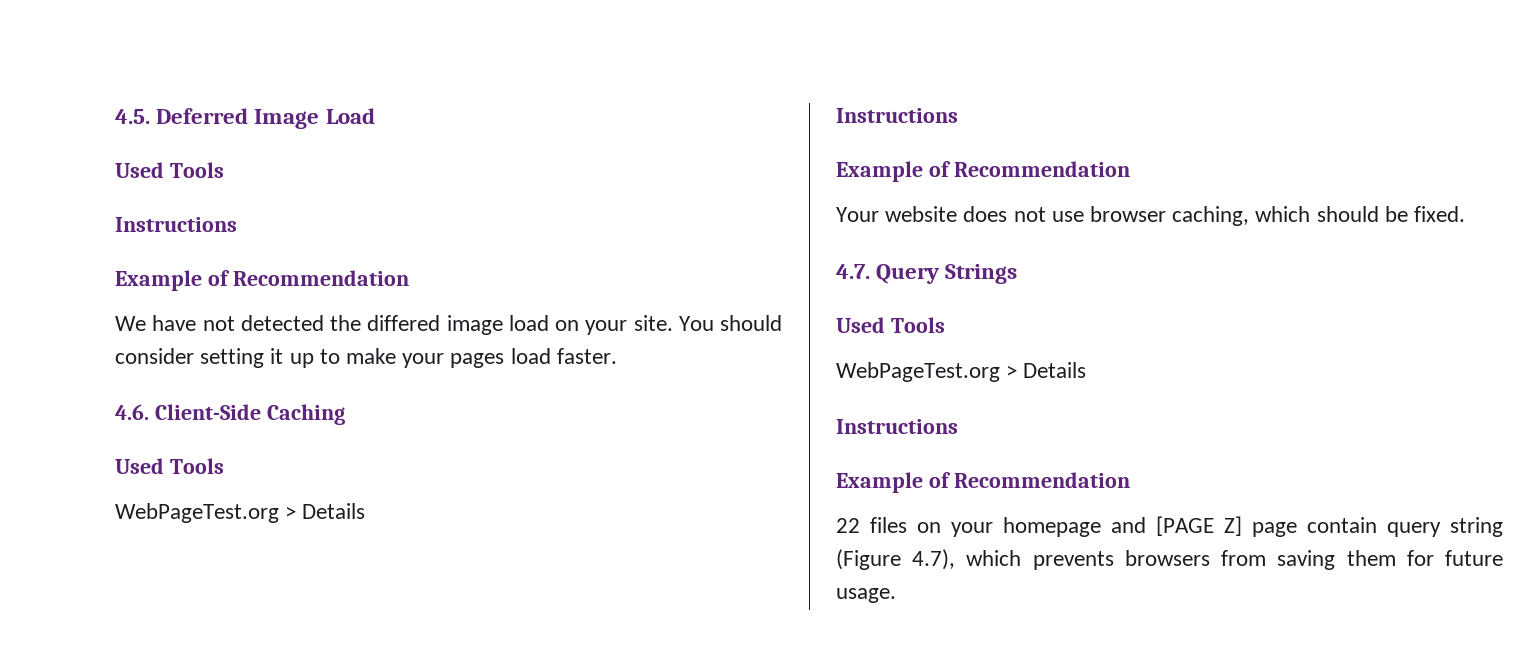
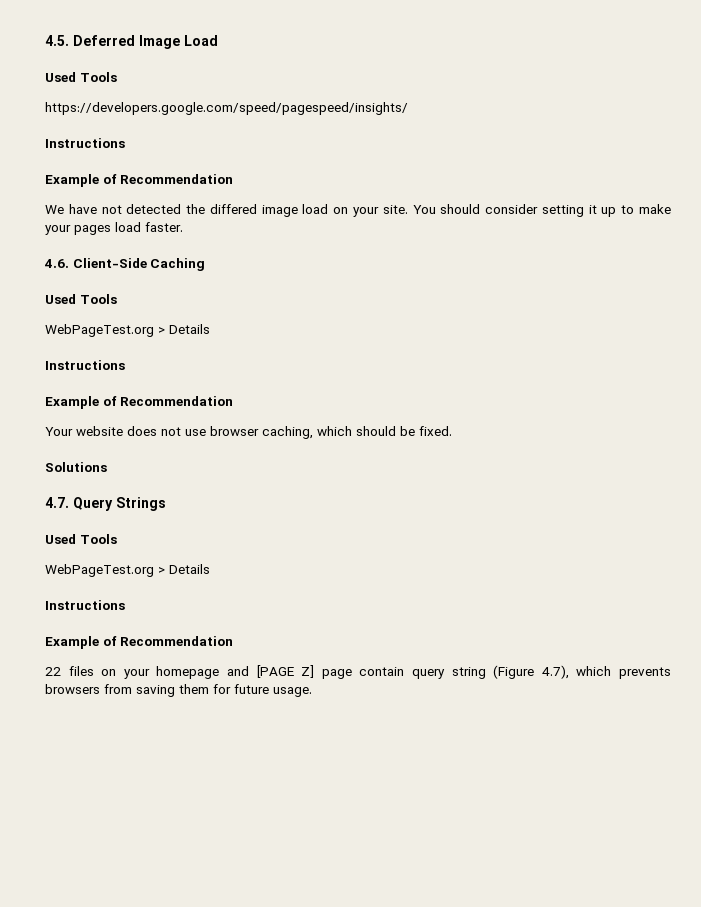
+ https://developers.google.com/speed/pagespeed/insights/
+ Solutions

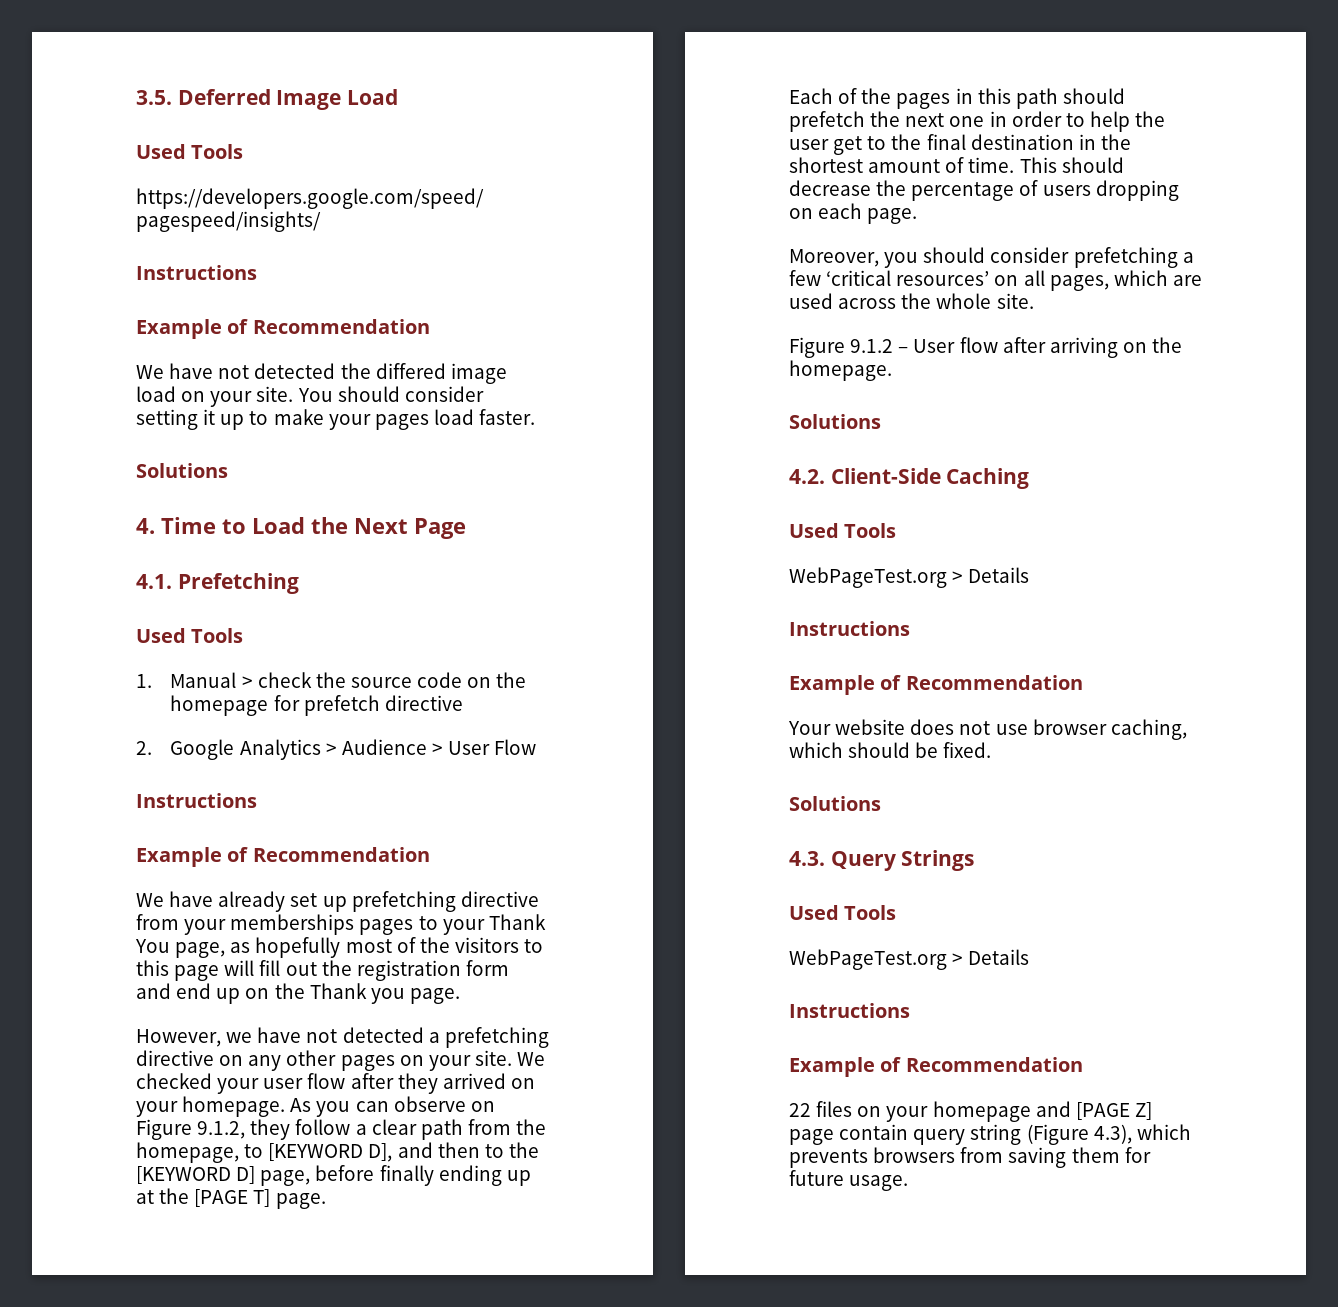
- 4.5. Deferred Image Load
+ 3.5. Deferred Image Load
  You should consider setting it up to make your pages load faster.
- 4.6. Client-Side Caching
+ Solutions
+ 4. Time to Load the Next Page
+ 4.1. Prefetching
+ Used Tools
+ 1. Manual > check the source code on the homepage for prefetch directive
+ 2. Google Analytics > Audience > User Flow
+ Instructions
+ Example of Recommendation
+ We have already set up prefetching directive from your memberships pages to your Thank You page, as hopefully most of the visitors to this page will fill out the registration form and end up on the Thank you page.
+ However, we have not detected a prefetching directive on any other pages on your site. We checked your user flow after they arrived on your homepage. As you can observe on Figure 9.1.2, they follow a clear path from the homepage, to [KEYWORD D], and then to the [KEYWORD D] page, before finally ending up at the [PAGE T] page.
+ Each of the pages in this path should prefetch the next one in order to help the user get to the final destination in the shortest amount of time. This should decrease the percentage of users dropping on each page.
+ Moreover, you should consider prefetching a few ‘critical resources’ on all pages, which are used across the whole site.
+ Figure 9.1.2 – User flow after arriving on the homepage.
+ Solutions
+ 4.2. Client-Side Caching
- 4.7. Query Strings
+ 4.3. Query Strings
- 22 files on your homepage and [PAGE Z] page contain query string (Figure 4.7), which prevents browsers from saving them for future usage.
+ 22 files on your homepage and [PAGE Z] page contain query string (Figure 4.3), which prevents browsers from saving them for future usage.

